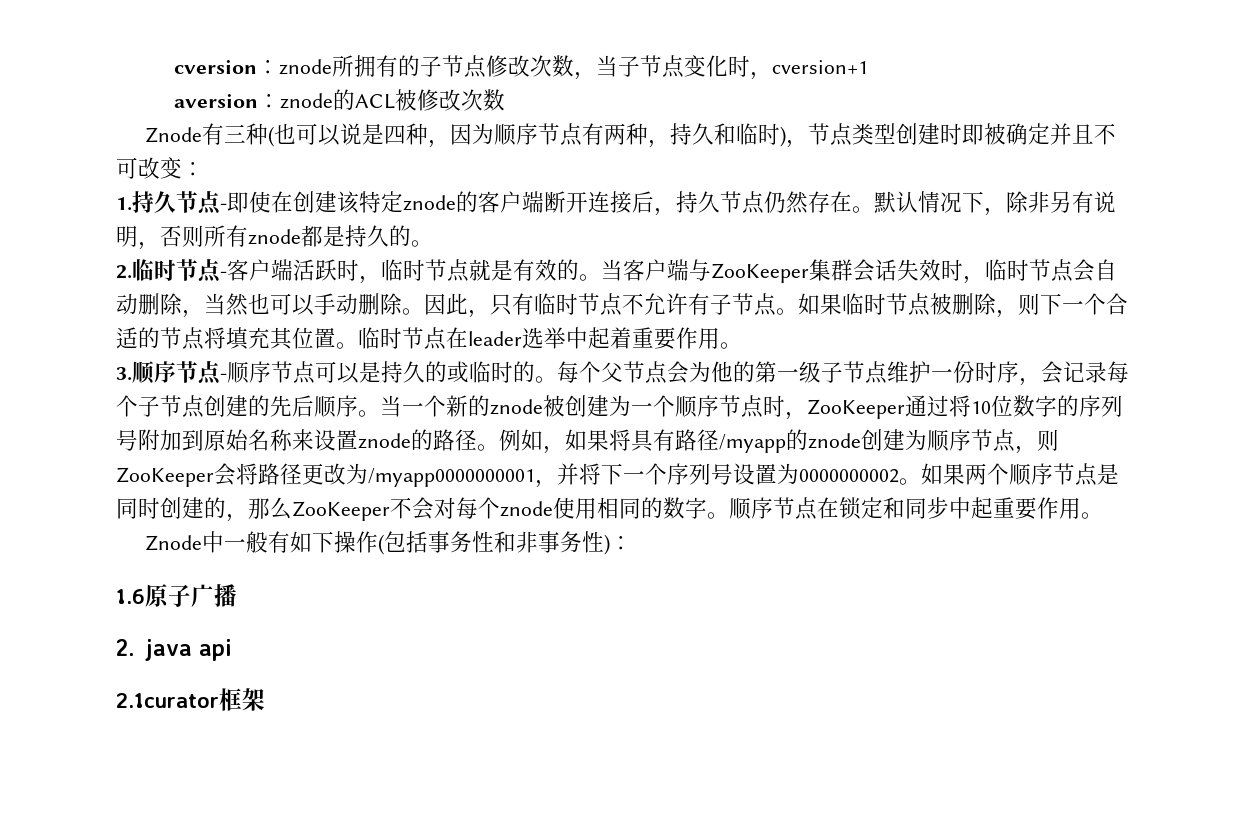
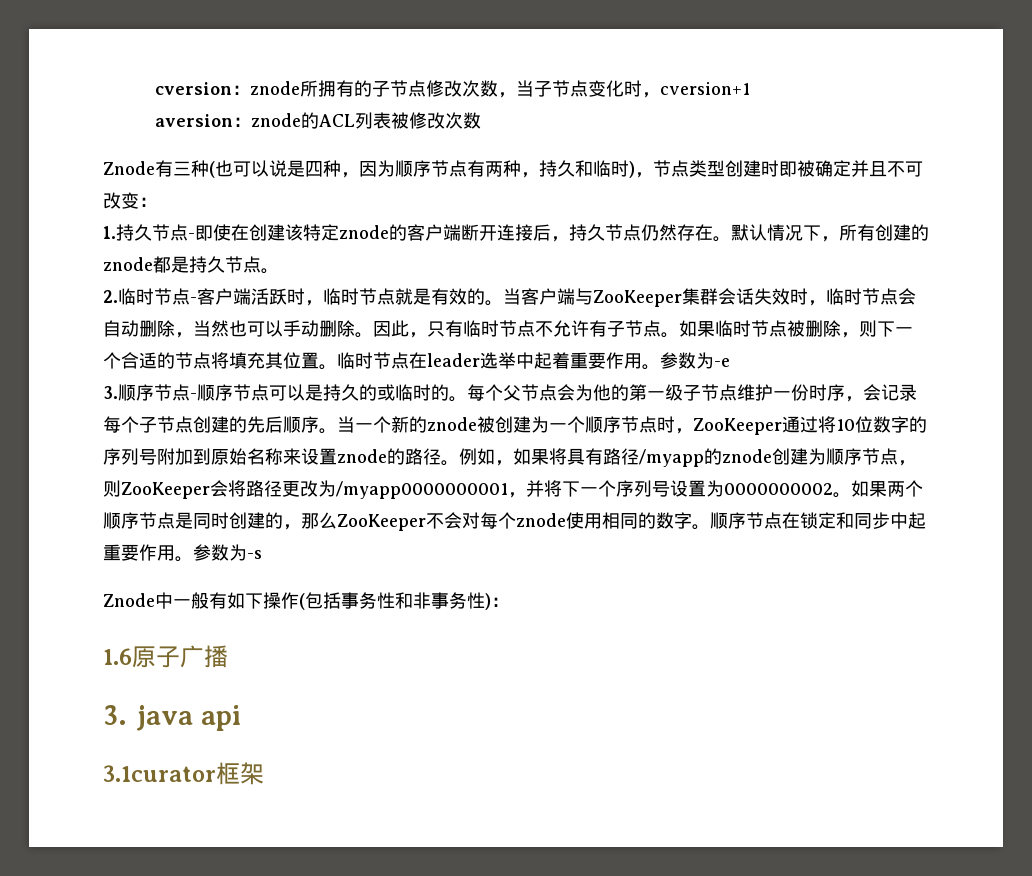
- aversion：znode的ACL被修改次数
+ aversion：znode的ACL列表被修改次数
- 默认情况下，除非另有说明，否则所有znode都是持久的。
+ 默认情况下，所有创建的znode都是持久节点。
+ 参数为-e
+ 参数为-s
- 2. java api
+ 3. java api
- 2.1curator框架
+ 3.1curator框架

